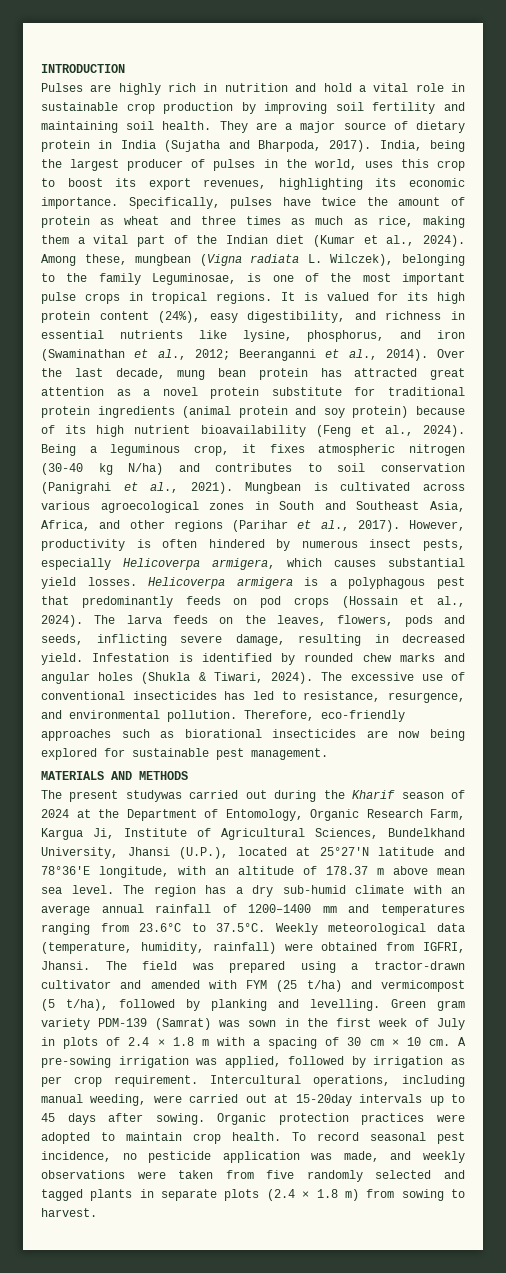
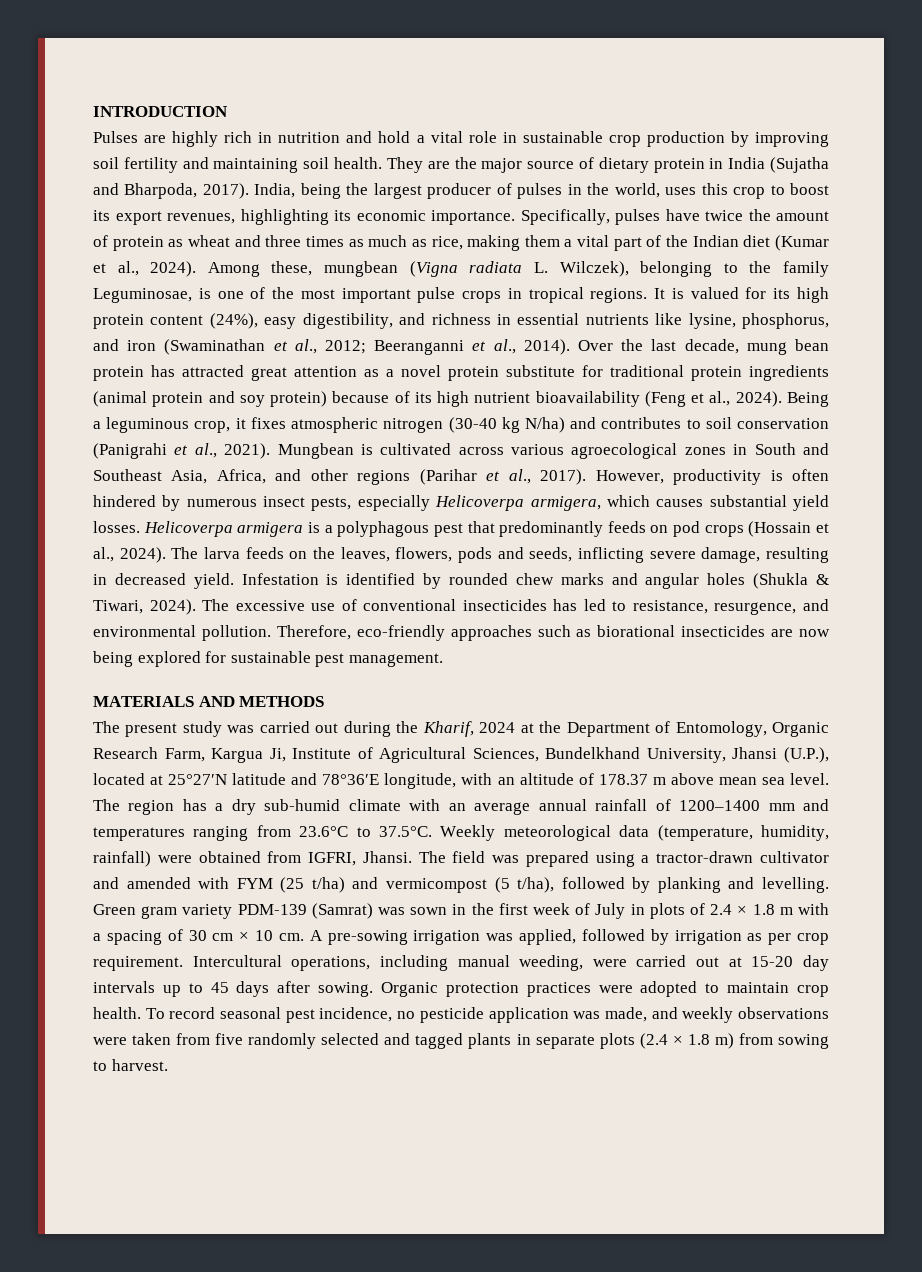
- They are a major source of dietary protein in India (Sujatha and Bharpoda, 2017).
+ They are the major source of dietary protein in India (Sujatha and Bharpoda, 2017).
- The present studywas carried out during the Kharif season of 2024 at the Department of Entomology, Organic Research Farm, Kargua Ji, Institute of Agricultural Sciences, Bundelkhand University, Jhansi (U.P.), located at 25°27′N latitude and 78°36′E longitude, with an altitude of 178.37 m above mean sea level.
+ The present study was carried out during the Kharif, 2024 at the Department of Entomology, Organic Research Farm, Kargua Ji, Institute of Agricultural Sciences, Bundelkhand University, Jhansi (U.P.), located at 25°27′N latitude and 78°36′E longitude, with an altitude of 178.37 m above mean sea level.
- Intercultural operations, including manual weeding, were carried out at 15-20day intervals up to 45 days after sowing.
+ Intercultural operations, including manual weeding, were carried out at 15-20 day intervals up to 45 days after sowing.

